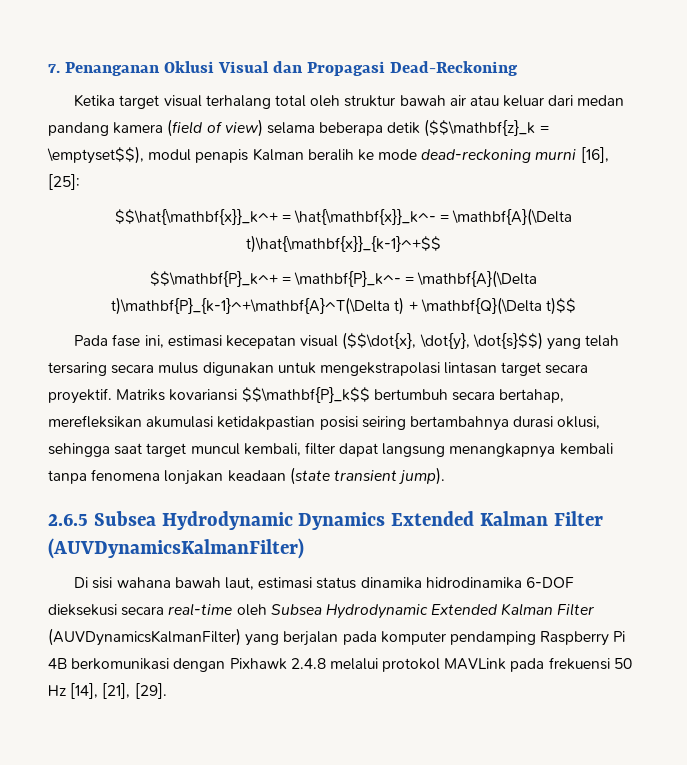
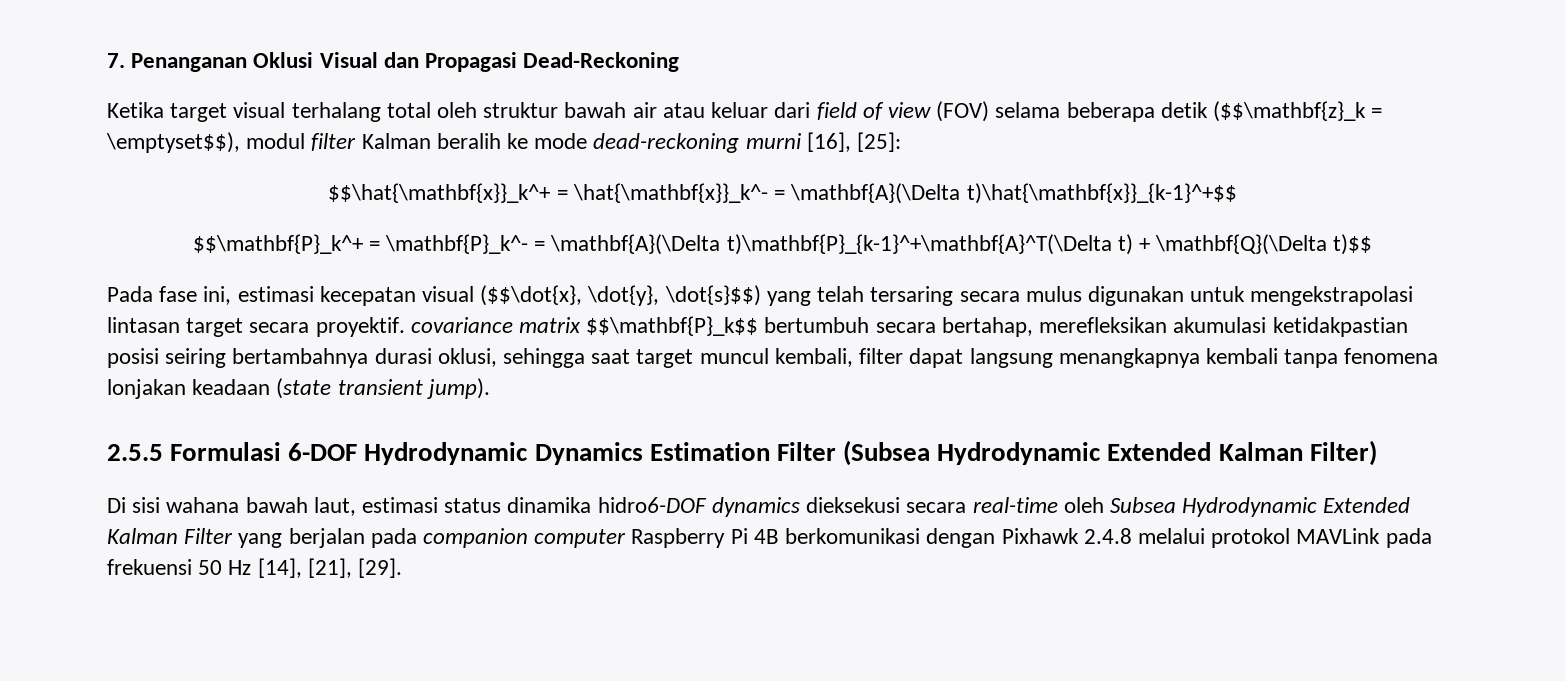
- Ketika target visual terhalang total oleh struktur bawah air atau keluar dari medan pandang kamera (field of view) selama beberapa detik ($$\mathbf{z}_k = \emptyset$$), modul penapis Kalman beralih ke mode dead-reckoning murni [16], [25]:
+ Ketika target visual terhalang total oleh struktur bawah air atau keluar dari field of view (FOV) selama beberapa detik ($$\mathbf{z}_k = \emptyset$$), modul filter Kalman beralih ke mode dead-reckoning murni [16], [25]:
- Pada fase ini, estimasi kecepatan visual ($$\dot{x}, \dot{y}, \dot{s}$$) yang telah tersaring secara mulus digunakan untuk mengekstrapolasi lintasan target secara proyektif. Matriks kovariansi $$\mathbf{P}_k$$ bertumbuh secara bertahap, merefleksikan akumulasi ketidakpastian posisi seiring bertambahnya durasi oklusi, sehingga saat target muncul kembali, filter dapat langsung menangkapnya kembali tanpa fenomena lonjakan keadaan (state transient jump).
+ Pada fase ini, estimasi kecepatan visual ($$\dot{x}, \dot{y}, \dot{s}$$) yang telah tersaring secara mulus digunakan untuk mengekstrapolasi lintasan target secara proyektif. covariance matrix $$\mathbf{P}_k$$ bertumbuh secara bertahap, merefleksikan akumulasi ketidakpastian posisi seiring bertambahnya durasi oklusi, sehingga saat target muncul kembali, filter dapat langsung menangkapnya kembali tanpa fenomena lonjakan keadaan (state transient jump).
- 2.6.5 Subsea Hydrodynamic Dynamics Extended Kalman Filter (AUVDynamicsKalmanFilter)
+ 2.5.5 Formulasi 6-DOF Hydrodynamic Dynamics Estimation Filter (Subsea Hydrodynamic Extended Kalman Filter)
- Di sisi wahana bawah laut, estimasi status dinamika hidrodinamika 6-DOF dieksekusi secara real-time oleh Subsea Hydrodynamic Extended Kalman Filter (AUVDynamicsKalmanFilter) yang berjalan pada komputer pendamping Raspberry Pi 4B berkomunikasi dengan Pixhawk 2.4.8 melalui protokol MAVLink pada frekuensi 50 Hz [14], [21], [29].
+ Di sisi wahana bawah laut, estimasi status dinamika hidro6-DOF dynamics dieksekusi secara real-time oleh Subsea Hydrodynamic Extended Kalman Filter yang berjalan pada companion computer Raspberry Pi 4B berkomunikasi dengan Pixhawk 2.4.8 melalui protokol MAVLink pada frekuensi 50 Hz [14], [21], [29].

